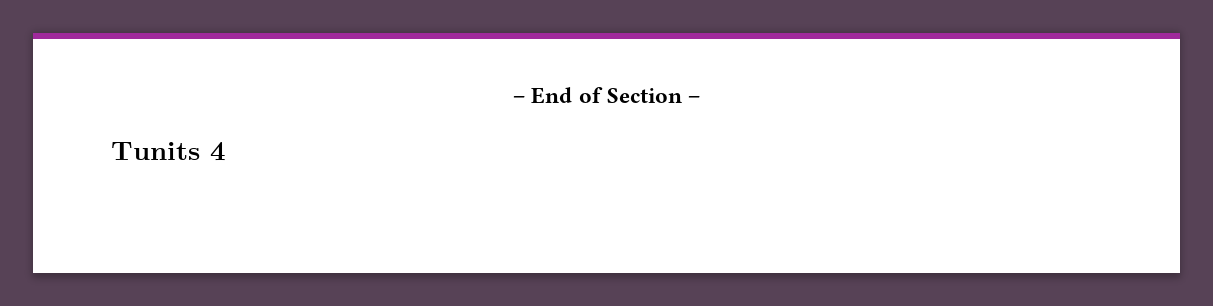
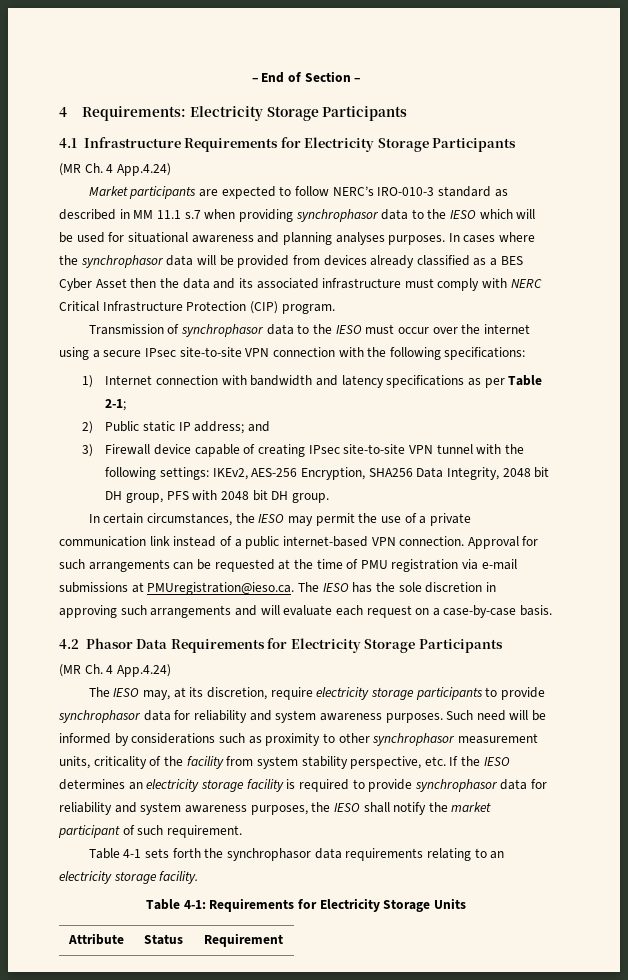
- Tunits 4
+ 4 Requirements: Electricity Storage Participants
+ 4.1 Infrastructure Requirements for Electricity Storage Participants
+ (MR Ch. 4 App.4.24)
+ Market participants are expected to follow NERC’s IRO-010-3 standard as described in MM 11.1 s.7 when providing synchrophasor data to the IESO which will be used for situational awareness and planning analyses purposes. In cases where the synchrophasor data will be provided from devices already classified as a BES Cyber Asset then the data and its associated infrastructure must comply with NERC Critical Infrastructure Protection (CIP) program.
+ Transmission of synchrophasor data to the IESO must occur over the internet using a secure IPsec site-to-site VPN connection with the following specifications:
+ 1) Internet connection with bandwidth and latency specifications as per Table 2-1;
+ 2) Public static IP address; and
+ 3) Firewall device capable of creating IPsec site-to-site VPN tunnel with the following settings: IKEv2, AES-256 Encryption, SHA256 Data Integrity, 2048 bit DH group, PFS with 2048 bit DH group.
+ In certain circumstances, the IESO may permit the use of a private communication link instead of a public internet-based VPN connection. Approval for such arrangements can be requested at the time of PMU registration via e-mail submissions at PMUregistration@ieso.ca. The IESO has the sole discretion in approving such arrangements and will evaluate each request on a case-by-case basis.
+ 4.2 Phasor Data Requirements for Electricity Storage Participants
+ (MR Ch. 4 App.4.24)
+ The IESO may, at its discretion, require electricity storage participants to provide synchrophasor data for reliability and system awareness purposes. Such need will be informed by considerations such as proximity to other synchrophasor measurement units, criticality of the facility from system stability perspective, etc. If the IESO determines an electricity storage facility is required to provide synchrophasor data for reliability and system awareness purposes, the IESO shall notify the market participant of such requirement.
+ Table 4-1 sets forth the synchrophasor data requirements relating to an electricity storage facility.
+ Table 4-1: Requirements for Electricity Storage Units
+ Attribute | Status | Requirement

